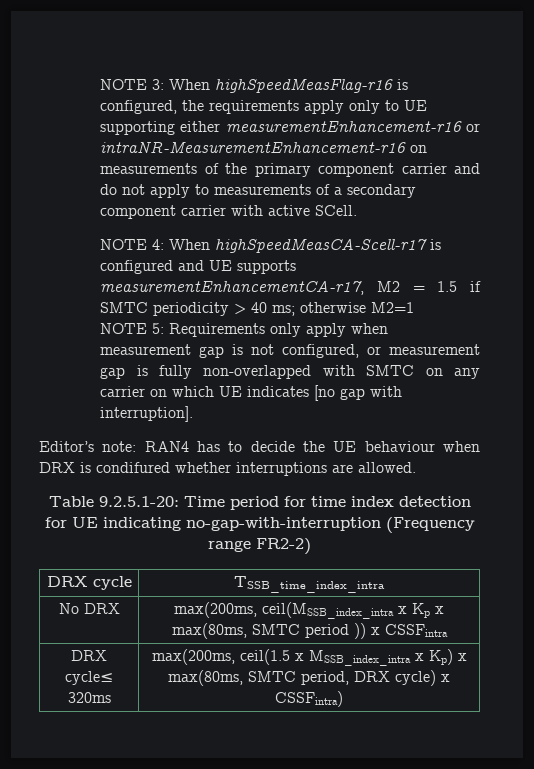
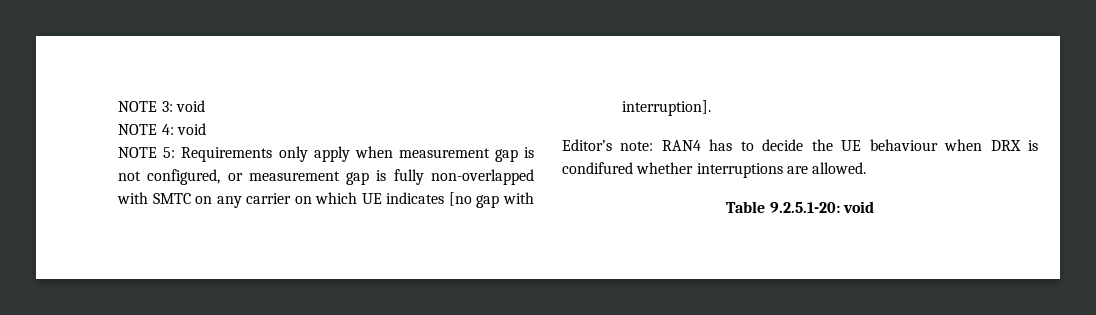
- NOTE 3: When highSpeedMeasFlag-r16 is configured, the requirements apply only to UE supporting either measurementEnhancement-r16 or intraNR-MeasurementEnhancement-r16 on measurements of the primary component carrier and do not apply to measurements of a secondary component carrier with active SCell.
- NOTE 4: When highSpeedMeasCA-Scell-r17 is configured and UE supports measurementEnhancementCA-r17, M2 = 1.5 if SMTC periodicity > 40 ms; otherwise M2=1
+ NOTE 3: void
+ NOTE 4: void
- Table 9.2.5.1-20: Time period for time index detection for UE indicating no-gap-with-interruption (Frequency range FR2-2)
- DRX cycle | TSSB_time_index_intra
- No DRX | max(200ms, ceil(MSSB_index_intra x Kp x max(80ms, SMTC period )) x CSSFintra
- DRX cycle≤ 320ms | max(200ms, ceil(1.5 x MSSB_index_intra x Kp) x max(80ms, SMTC period, DRX cycle) x CSSFintra)
+ Table 9.2.5.1-20: void

